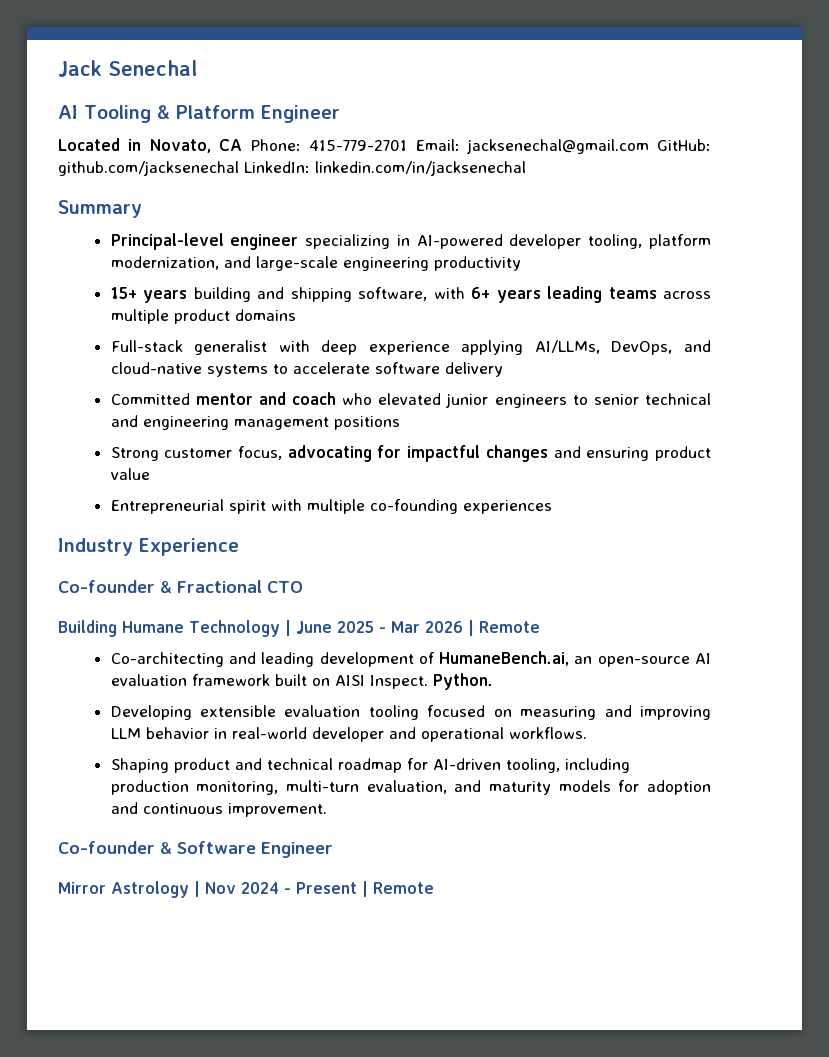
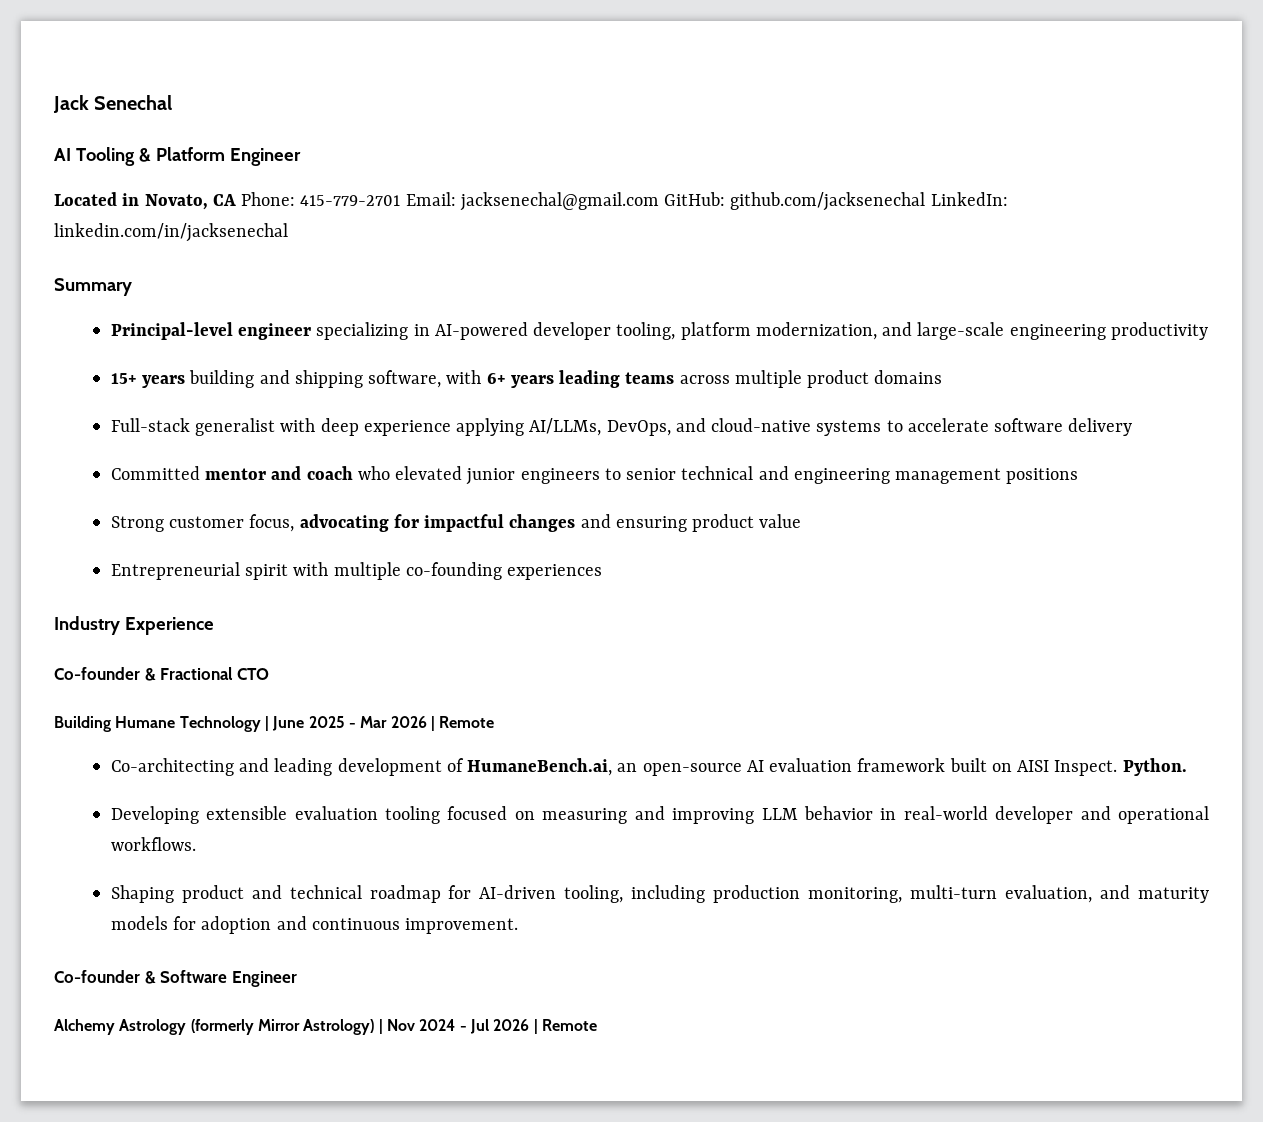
- Mirror Astrology | Nov 2024 - Present | Remote
+ Alchemy Astrology (formerly Mirror Astrology) | Nov 2024 - Jul 2026 | Remote

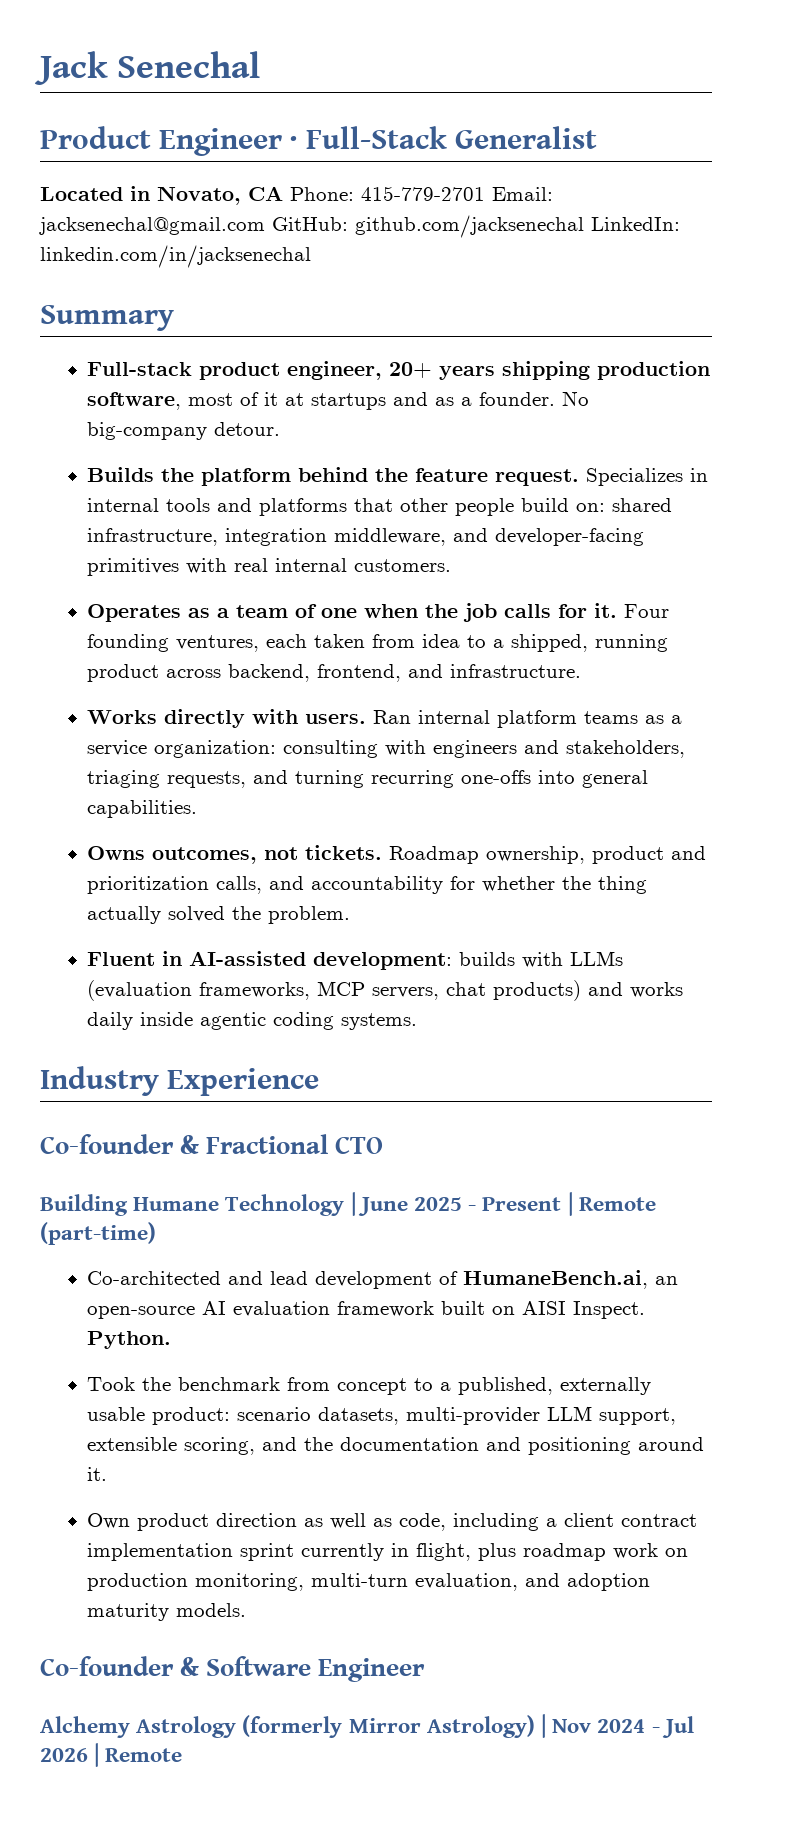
- AI Tooling & Platform Engineer
+ Product Engineer · Full-Stack Generalist
- Principal-level engineer specializing in AI-powered developer tooling, platform modernization, and large-scale engineering productivity
- 15+ years building and shipping software, with 6+ years leading teams across multiple product domains
- Full-stack generalist with deep experience applying AI/LLMs, DevOps, and cloud-native systems to accelerate software delivery
- Committed mentor and coach who elevated junior engineers to senior technical and engineering management positions
- Strong customer focus, advocating for impactful changes and ensuring product value
- Entrepreneurial spirit with multiple co-founding experiences
+ Full-stack product engineer, 20+ years shipping production software, most of it at startups and as a founder. No big-company detour.
+ Builds the platform behind the feature request. Specializes in internal tools and platforms that other people build on: shared infrastructure, integration middleware, and developer-facing primitives with real internal customers.
+ Operates as a team of one when the job calls for it. Four founding ventures, each taken from idea to a shipped, running product across backend, frontend, and infrastructure.
+ Works directly with users. Ran internal platform teams as a service organization: consulting with engineers and stakeholders, triaging requests, and turning recurring one-offs into general capabilities.
+ Owns outcomes, not tickets. Roadmap ownership, product and prioritization calls, and accountability for whether the thing actually solved the problem.
+ Fluent in AI-assisted development: builds with LLMs (evaluation frameworks, MCP servers, chat products) and works daily inside agentic coding systems.
- Building Humane Technology | June 2025 - Mar 2026 | Remote
- Co-architecting and leading development of HumaneBench.ai, an open-source AI evaluation framework built on AISI Inspect.
+ Building Humane Technology | June 2025 - Present | Remote (part-time)
+ Co-architected and lead development of HumaneBench.ai, an open-source AI evaluation framework built on AISI Inspect.
- Developing extensible evaluation tooling focused on measuring and improving LLM behavior in real-world developer and operational workflows.
- Shaping product and technical roadmap for AI-driven tooling, including production monitoring, multi-turn evaluation, and maturity models for adoption and continuous improvement.
+ Took the benchmark from concept to a published, externally usable product: scenario datasets, multi-provider LLM support, extensible scoring, and the documentation and positioning around it.
+ Own product direction as well as code, including a client contract implementation sprint currently in flight, plus roadmap work on production monitoring, multi-turn evaluation, and adoption maturity models.

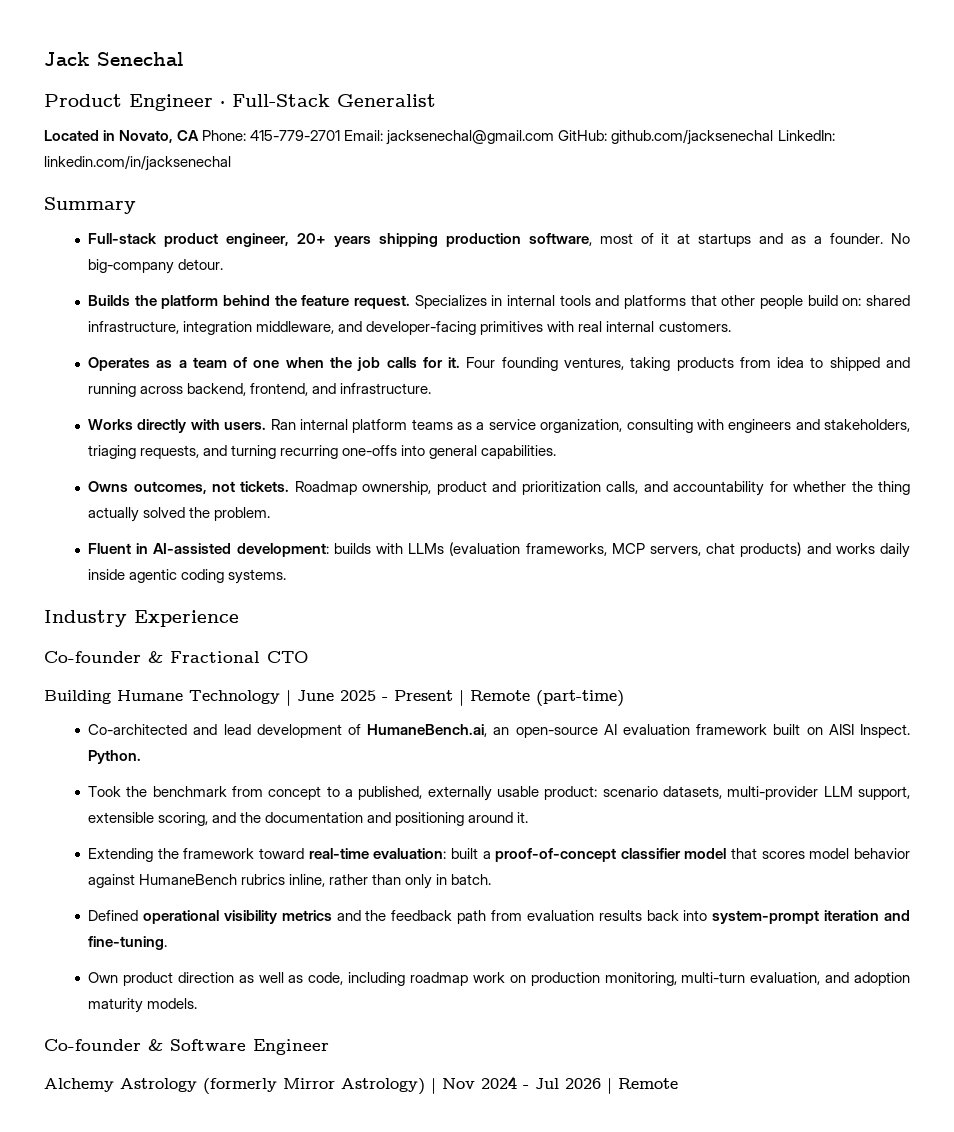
- Four founding ventures, each taken from idea to a shipped, running product across backend, frontend, and infrastructure.
+ Four founding ventures, taking products from idea to shipped and running across backend, frontend, and infrastructure.
- Ran internal platform teams as a service organization: consulting with engineers and stakeholders, triaging requests, and turning recurring one-offs into general capabilities.
+ Ran internal platform teams as a service organization, consulting with engineers and stakeholders, triaging requests, and turning recurring one-offs into general capabilities.
+ Extending the framework toward real-time evaluation: built a proof-of-concept classifier model that scores model behavior against HumaneBench rubrics inline, rather than only in batch.
+ Defined operational visibility metrics and the feedback path from evaluation results back into system-prompt iteration and fine-tuning.
- Own product direction as well as code, including a client contract implementation sprint currently in flight, plus roadmap work on production monitoring, multi-turn evaluation, and adoption maturity models.
+ Own product direction as well as code, including roadmap work on production monitoring, multi-turn evaluation, and adoption maturity models.

